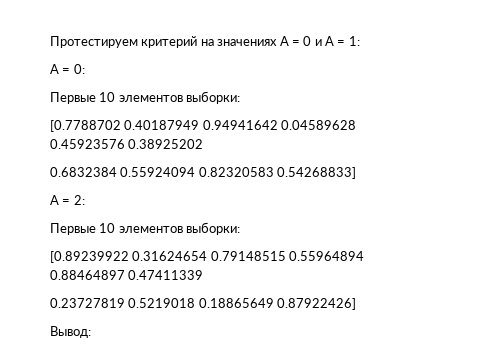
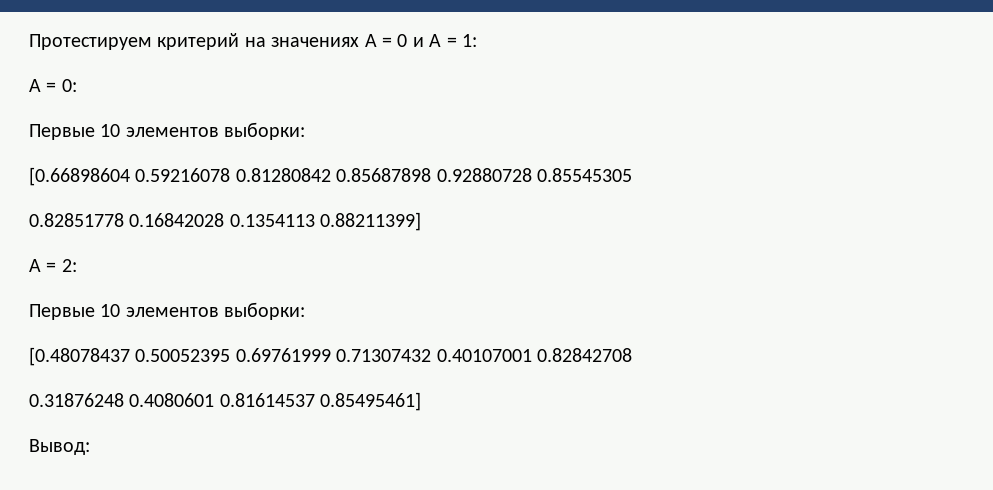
- [0.7788702 0.40187949 0.94941642 0.04589628 0.45923576 0.38925202
- 0.6832384 0.55924094 0.82320583 0.54268833]
+ [0.66898604 0.59216078 0.81280842 0.85687898 0.92880728 0.85545305
+ 0.82851778 0.16842028 0.1354113 0.88211399]
- [0.89239922 0.31624654 0.79148515 0.55964894 0.88464897 0.47411339
- 0.23727819 0.5219018 0.18865649 0.87922426]
+ [0.48078437 0.50052395 0.69761999 0.71307432 0.40107001 0.82842708
+ 0.31876248 0.4080601 0.81614537 0.85495461]

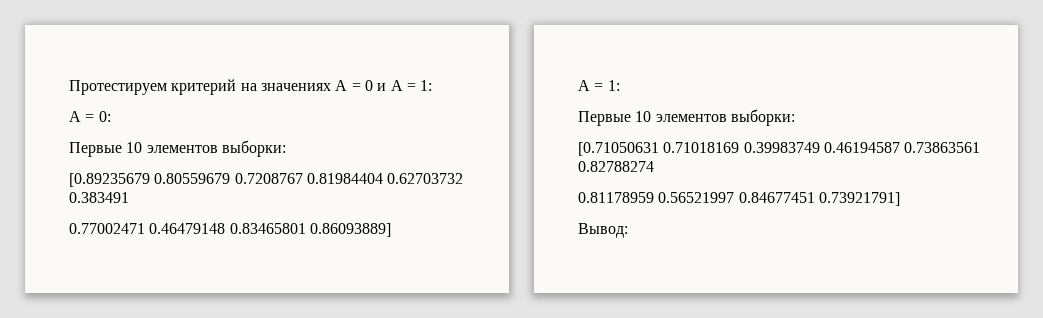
- [0.66898604 0.59216078 0.81280842 0.85687898 0.92880728 0.85545305
- 0.82851778 0.16842028 0.1354113 0.88211399]
- A = 2:
+ [0.89235679 0.80559679 0.7208767 0.81984404 0.62703732 0.383491
+ 0.77002471 0.46479148 0.83465801 0.86093889]
+ A = 1:
  Первые 10 элементов выборки:
- [0.48078437 0.50052395 0.69761999 0.71307432 0.40107001 0.82842708
- 0.31876248 0.4080601 0.81614537 0.85495461]
+ [0.71050631 0.71018169 0.39983749 0.46194587 0.73863561 0.82788274
+ 0.81178959 0.56521997 0.84677451 0.73921791]

